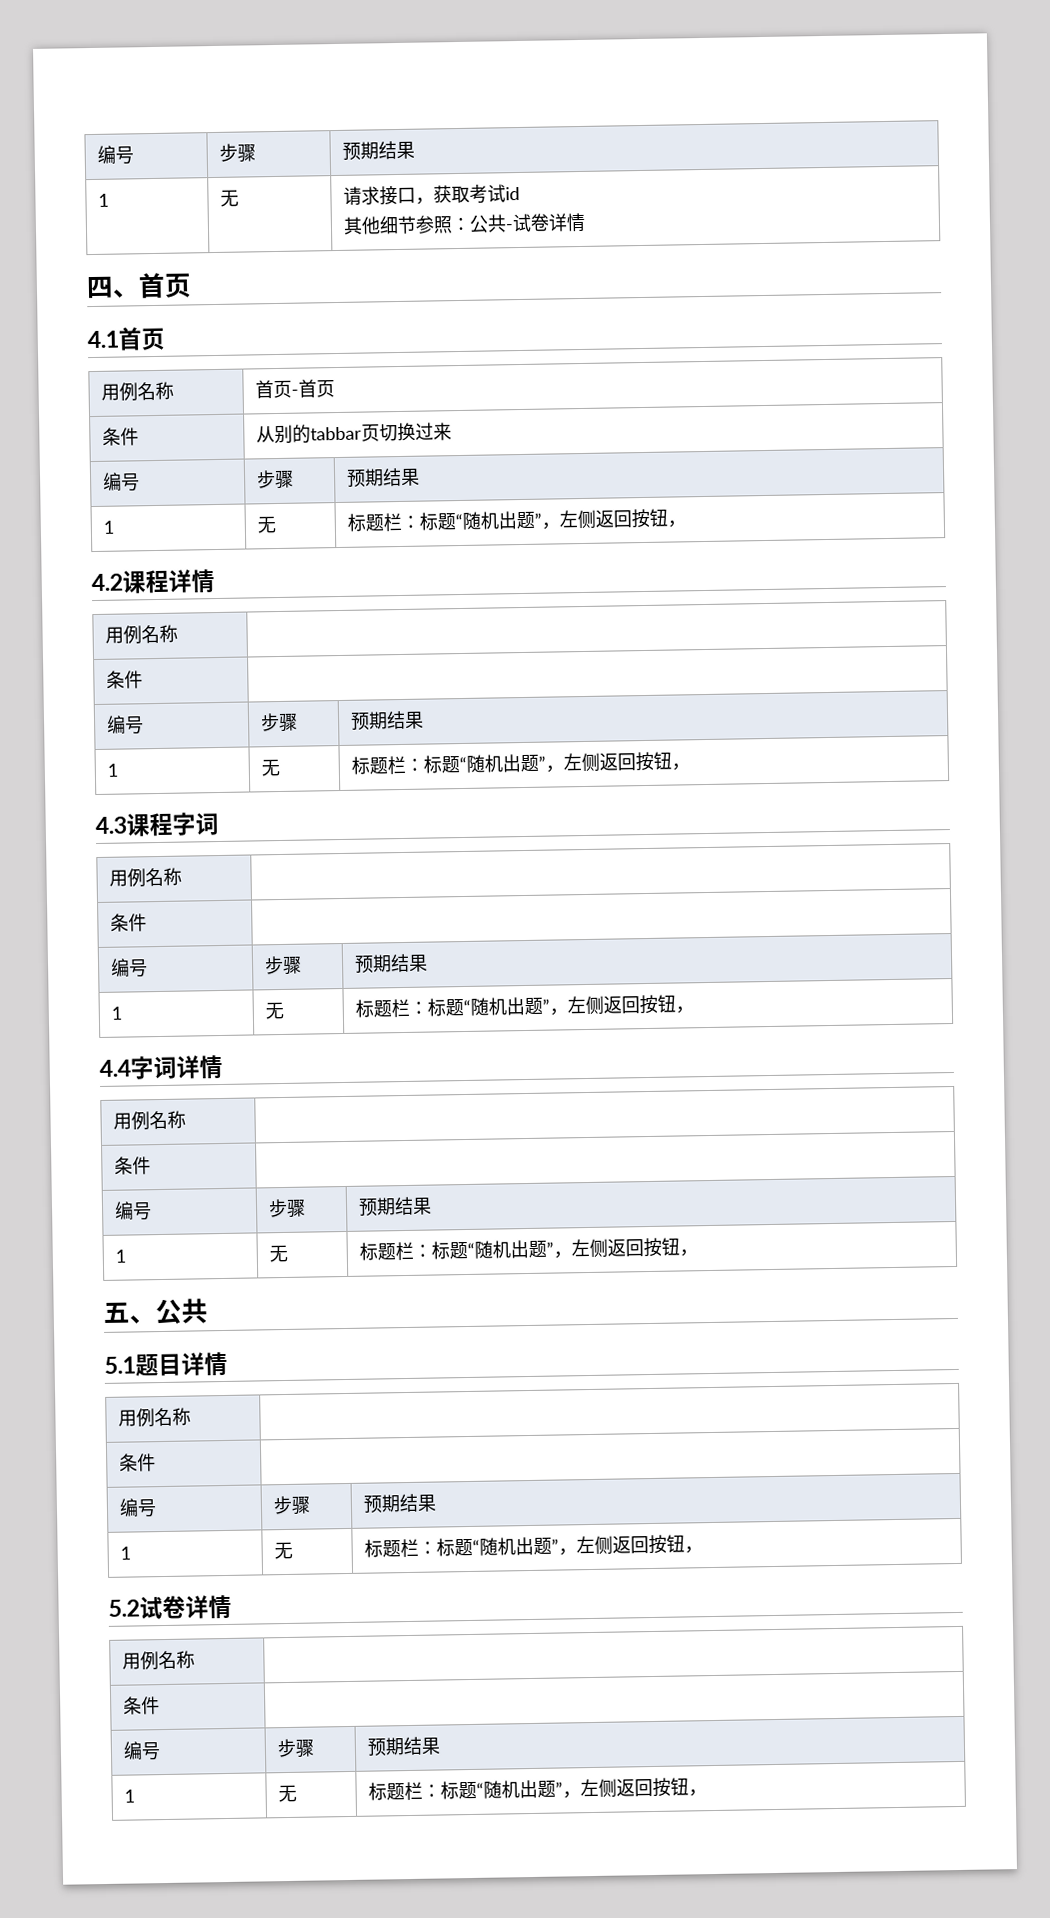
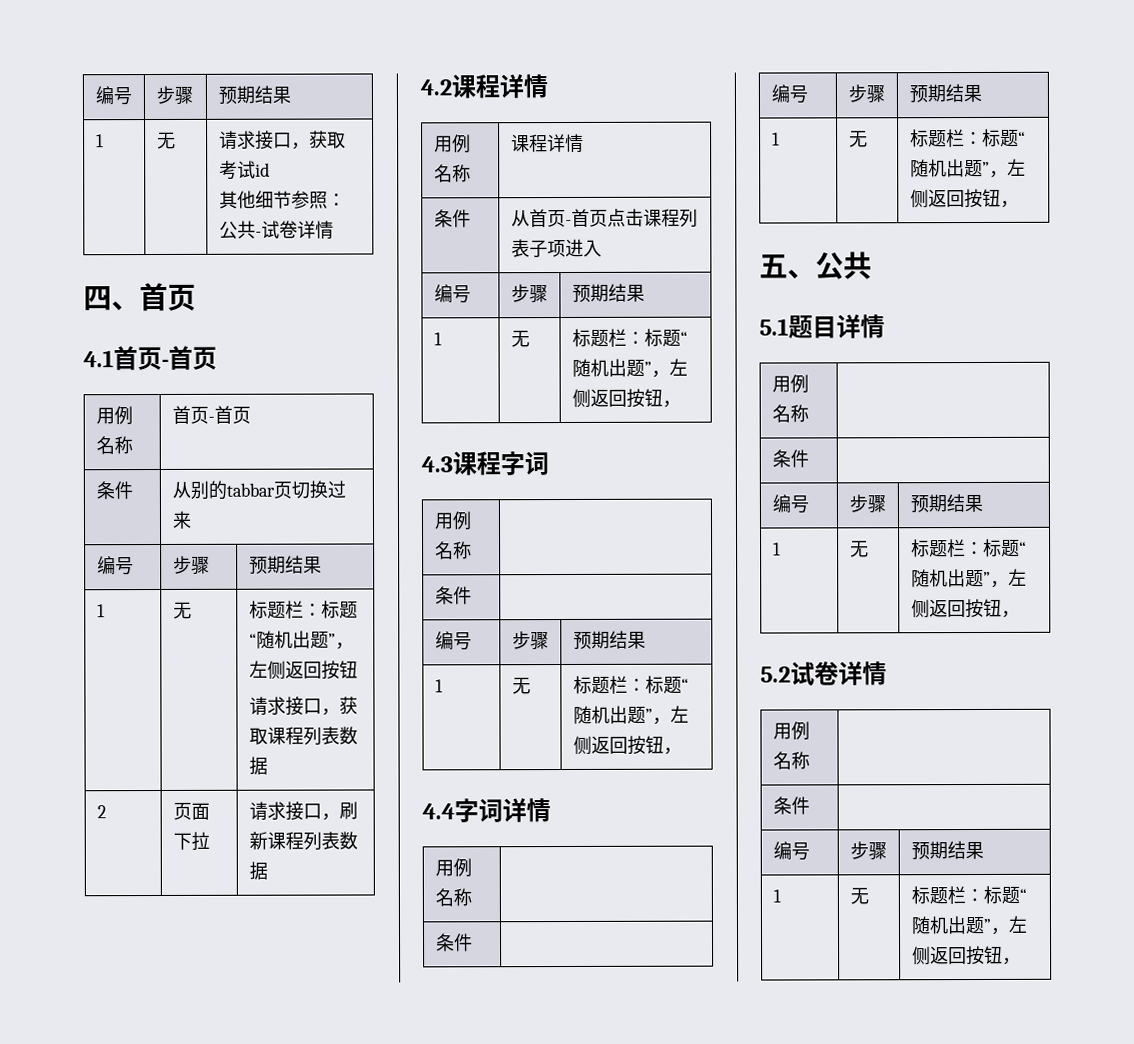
- 4.1首页
+ 4.1首页-首页
  条件 | 从别的tabbar页切换过来
  编号 | 步骤 | 预期结果
- 1 | 无 | 标题栏：标题“随机出题”，左侧返回按钮，
+ 1 | 无 | 标题栏：标题“随机出题”，左侧返回按钮
+ 请求接口，获取课程列表数据
+ 2 | 页面下拉 | 请求接口，刷新课程列表数据
  4.2课程详情
- 用例名称 |
- 条件 |
+ 用例名称 | 课程详情
+ 条件 | 从首页-首页点击课程列表子项进入

